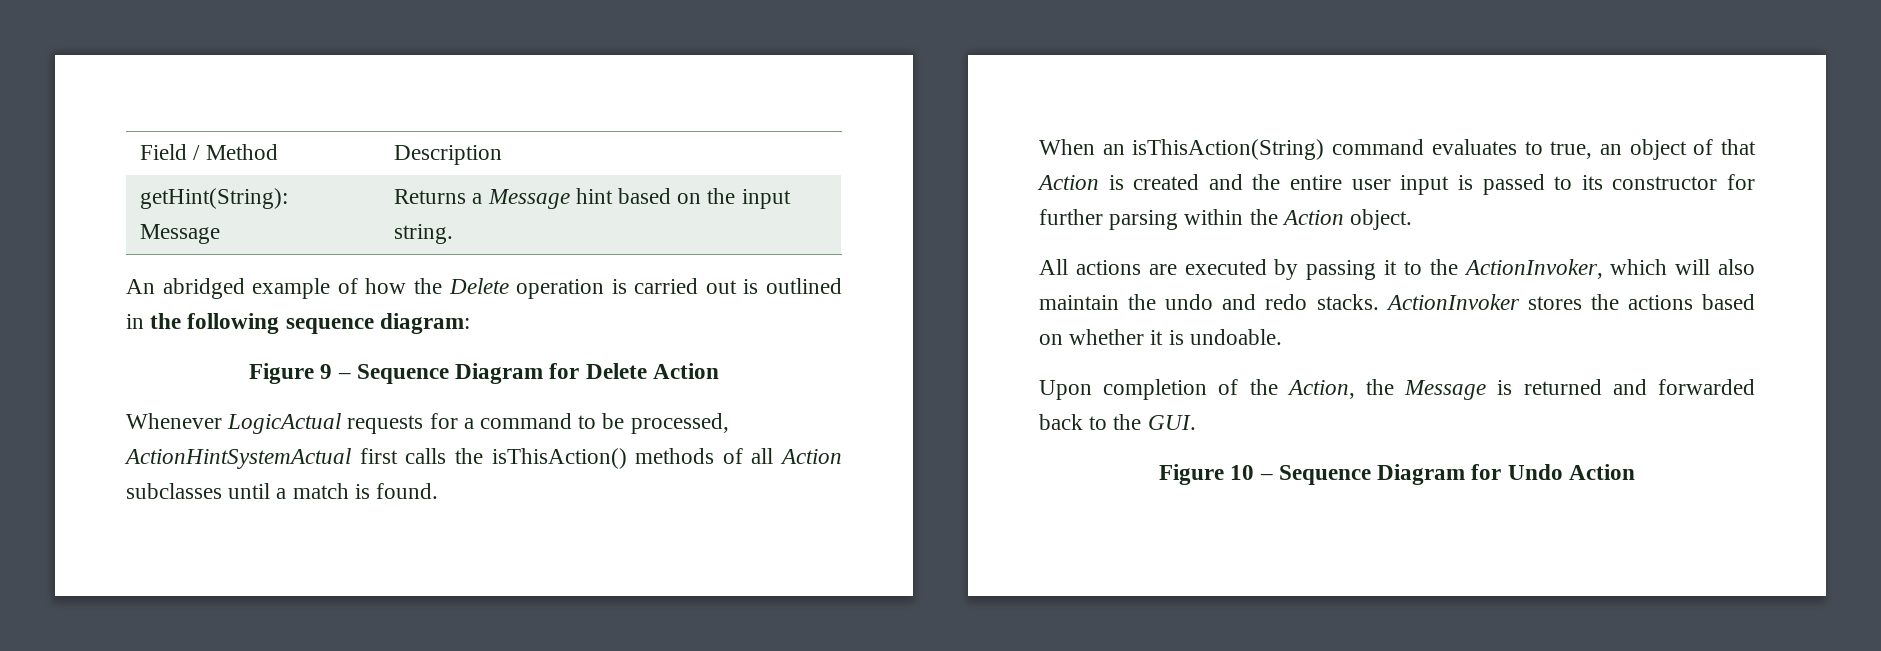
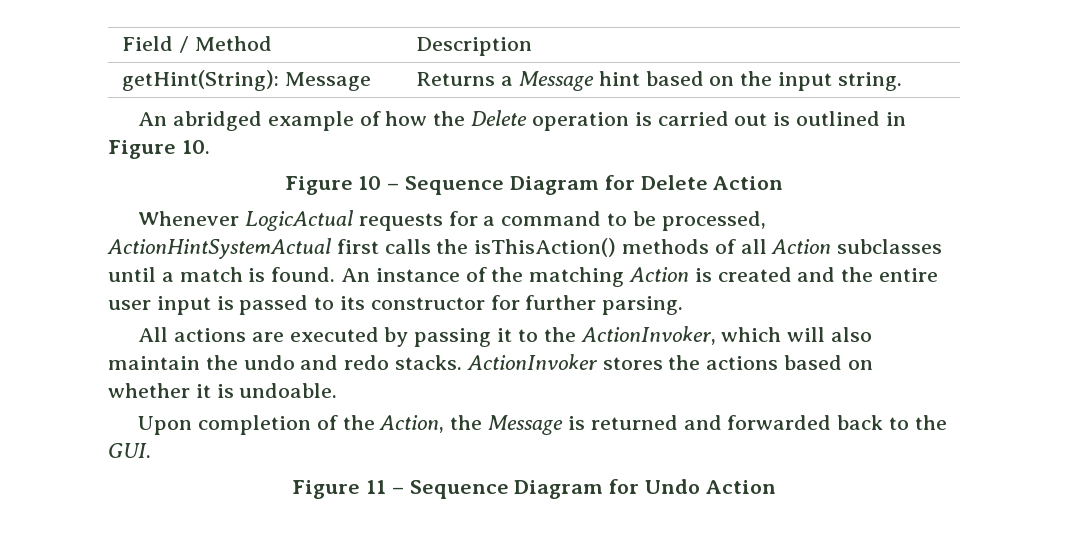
- An abridged example of how the Delete operation is carried out is outlined in the following sequence diagram:
- Figure 9 – Sequence Diagram for Delete Action
+ An abridged example of how the Delete operation is carried out is outlined in Figure 10.
+ Figure 10 – Sequence Diagram for Delete Action
- Whenever LogicActual requests for a command to be processed, ActionHintSystemActual first calls the isThisAction() methods of all Action subclasses until a match is found.
- When an isThisAction(String) command evaluates to true, an object of that Action is created and the entire user input is passed to its constructor for further parsing within the Action object.
+ Whenever LogicActual requests for a command to be processed, ActionHintSystemActual first calls the isThisAction() methods of all Action subclasses until a match is found. An instance of the matching Action is created and the entire user input is passed to its constructor for further parsing.
- Figure 10 – Sequence Diagram for Undo Action
+ Figure 11 – Sequence Diagram for Undo Action

